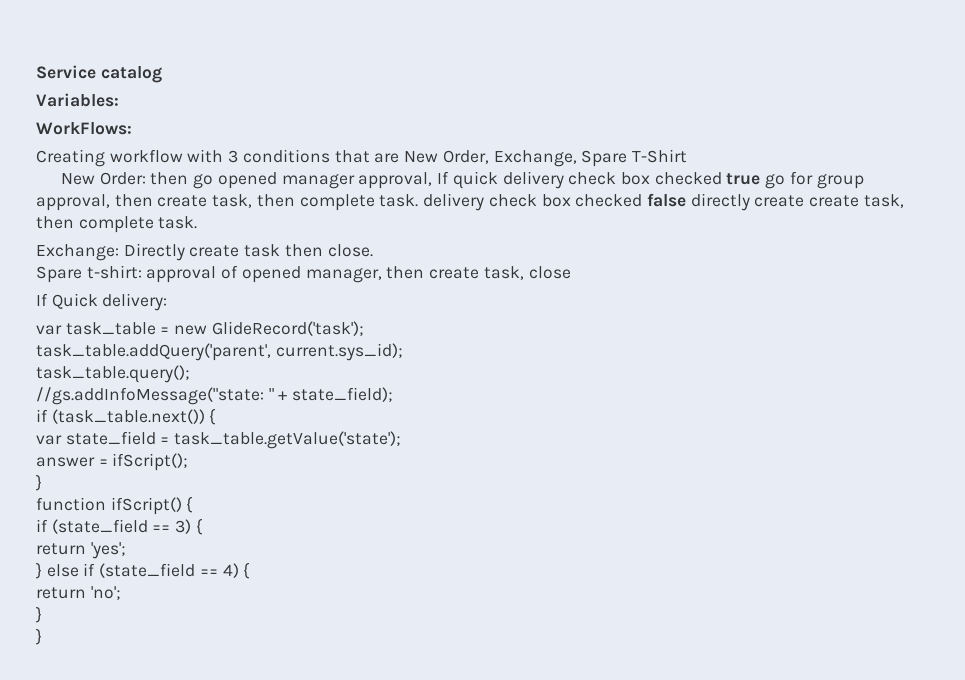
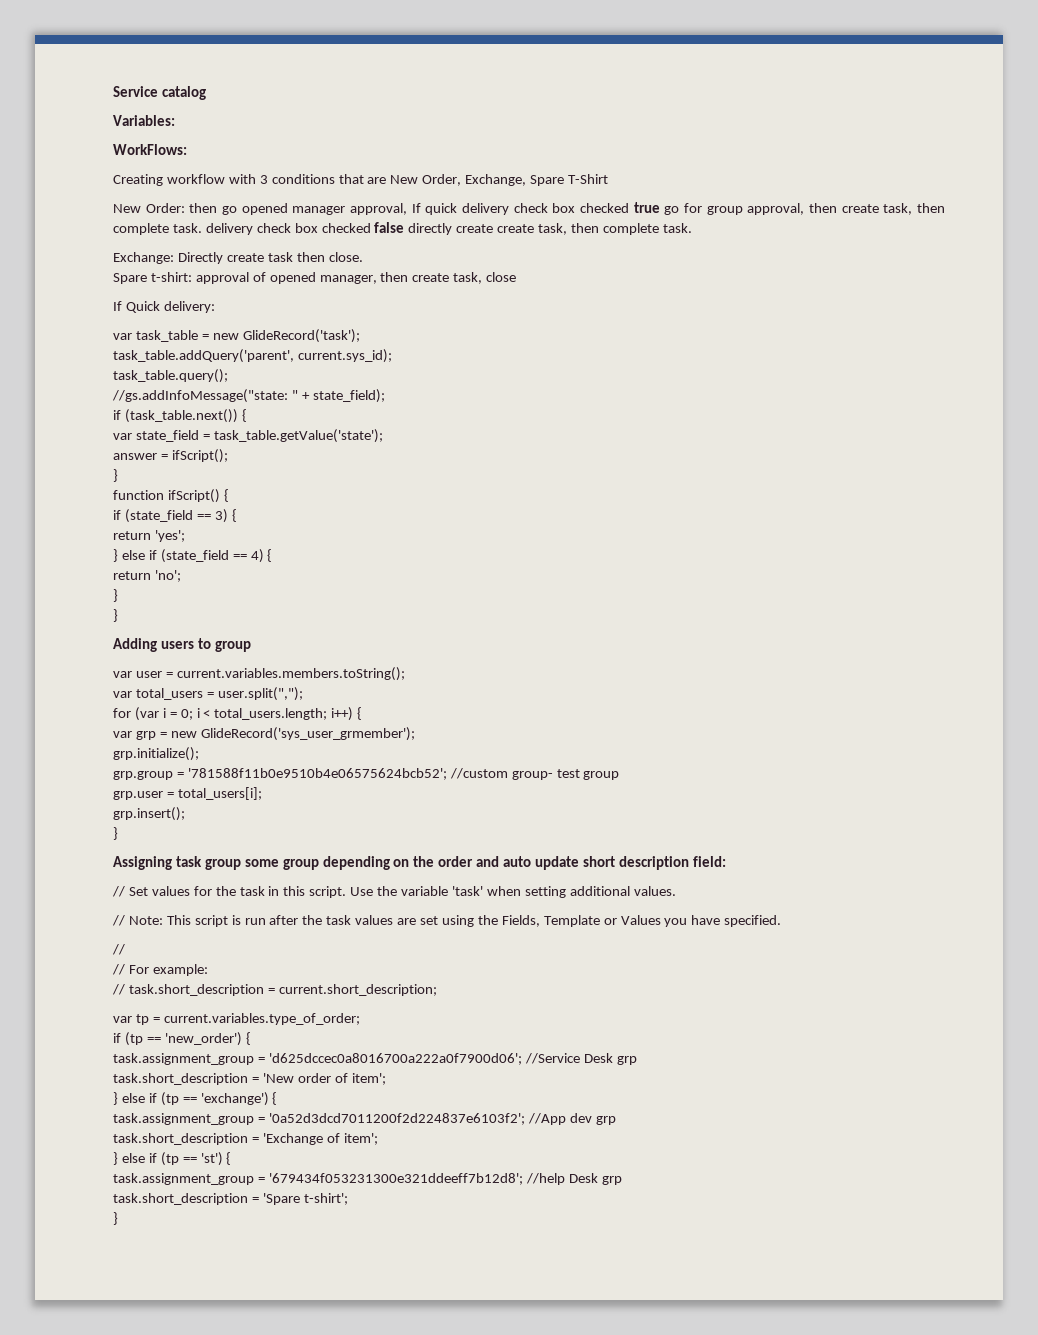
+ Adding users to group
+ var user = current.variables.members.toString();
+ var total_users = user.split(",");
+ for (var i = 0; i < total_users.length; i++) {
+ var grp = new GlideRecord('sys_user_grmember');
+ grp.initialize();
+ grp.group = '781588f11b0e9510b4e06575624bcb52'; //custom group- test group
+ grp.user = total_users[i];
+ grp.insert();
+ }
+ Assigning task group some group depending on the order and auto update short description field:
+ // Set values for the task in this script. Use the variable 'task' when setting additional values.
+ // Note: This script is run after the task values are set using the Fields, Template or Values you have specified.
+ //
+ // For example:
+ // task.short_description = current.short_description;
+ var tp = current.variables.type_of_order;
+ if (tp == 'new_order') {
+ task.assignment_group = 'd625dccec0a8016700a222a0f7900d06'; //Service Desk grp
+ task.short_description = 'New order of item';
+ } else if (tp == 'exchange') {
+ task.assignment_group = '0a52d3dcd7011200f2d224837e6103f2'; //App dev grp
+ task.short_description = 'Exchange of item';
+ } else if (tp == 'st') {
+ task.assignment_group = '679434f053231300e321ddeeff7b12d8'; //help Desk grp
+ task.short_description = 'Spare t-shirt';
+ }

